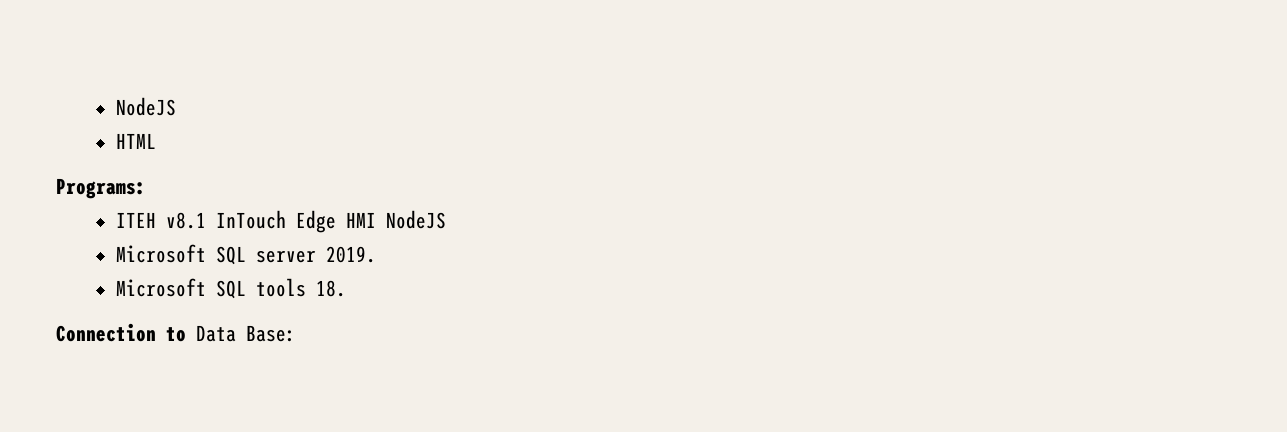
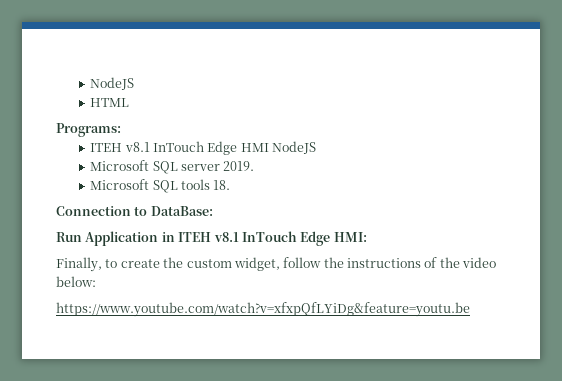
- Connection to Data Base:
+ Connection to DataBase:
+ Run Application in ITEH v8.1 InTouch Edge HMI:
+ Finally, to create the custom widget, follow the instructions of the video below:
+ https://www.youtube.com/watch?v=xfxpQfLYiDg&feature=youtu.be

